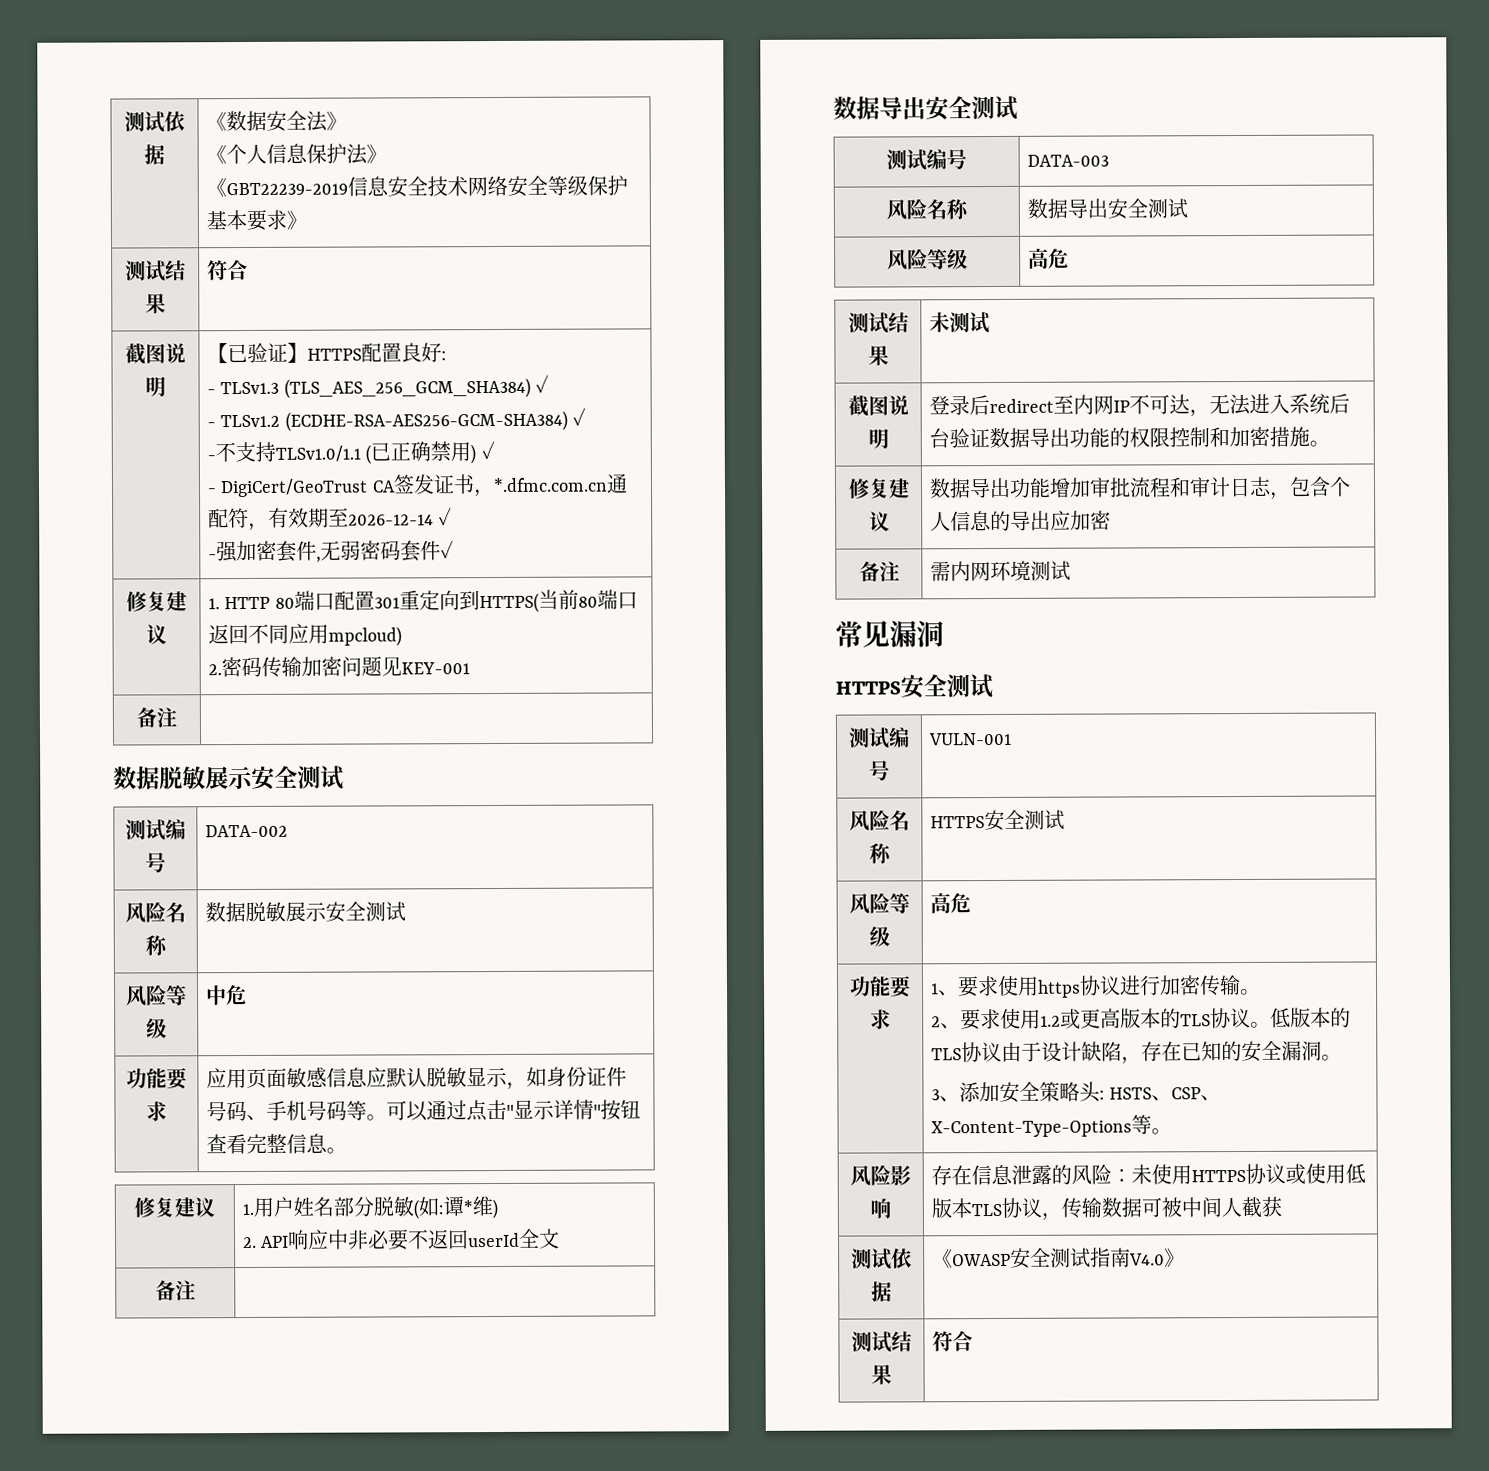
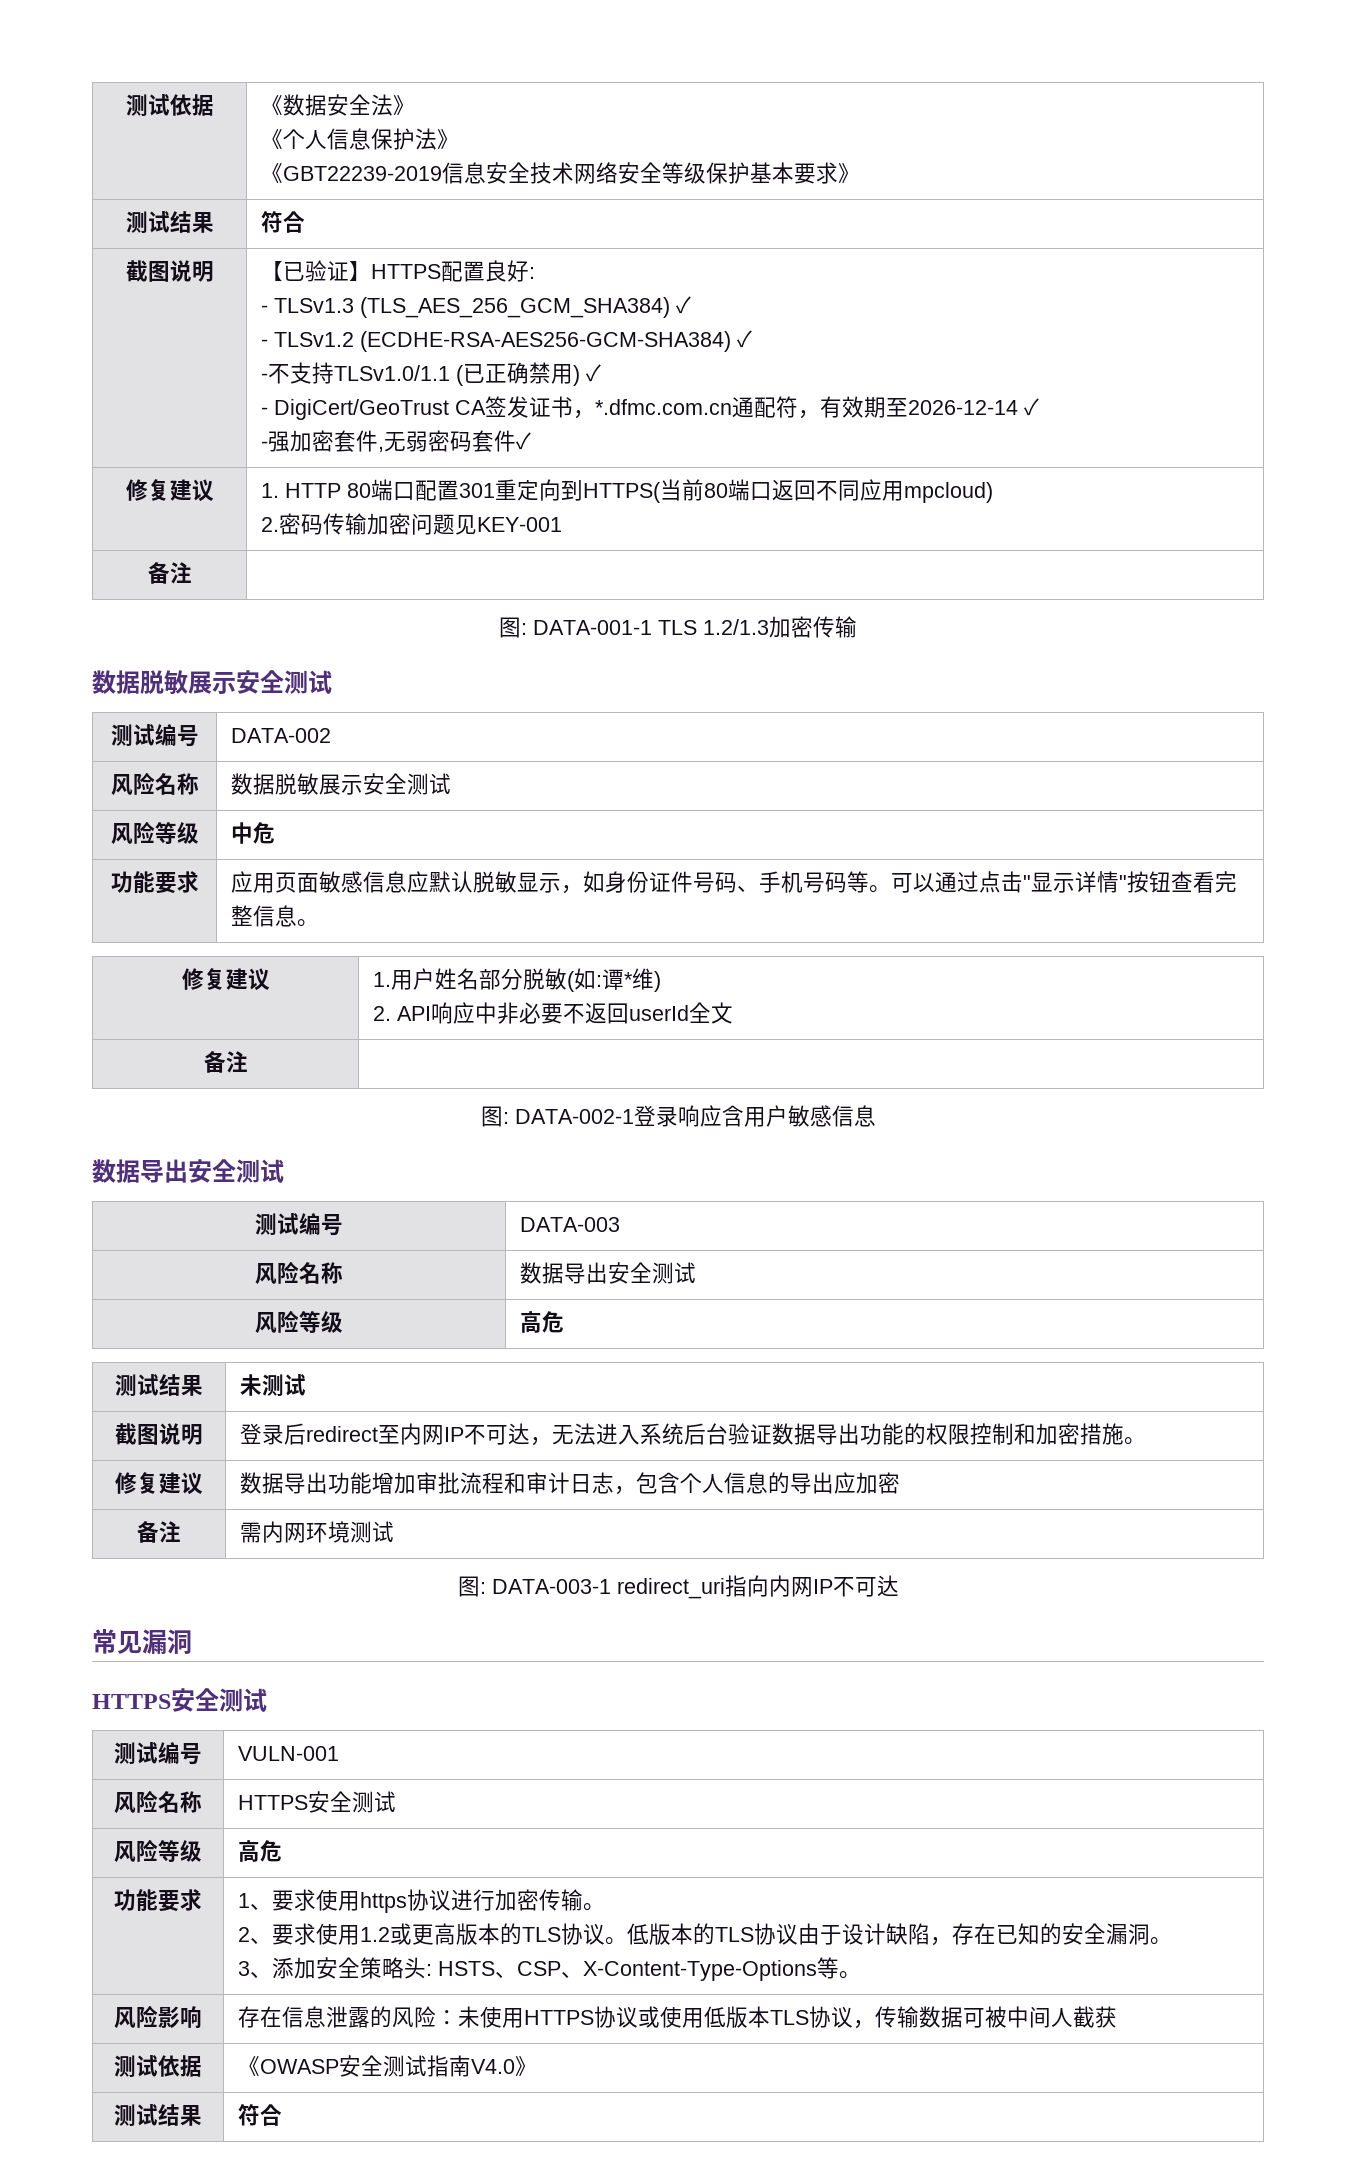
+ 图: DATA-001-1 TLS 1.2/1.3加密传输
+ 图: DATA-002-1登录响应含用户敏感信息
+ 图: DATA-003-1 redirect_uri指向内网IP不可达

